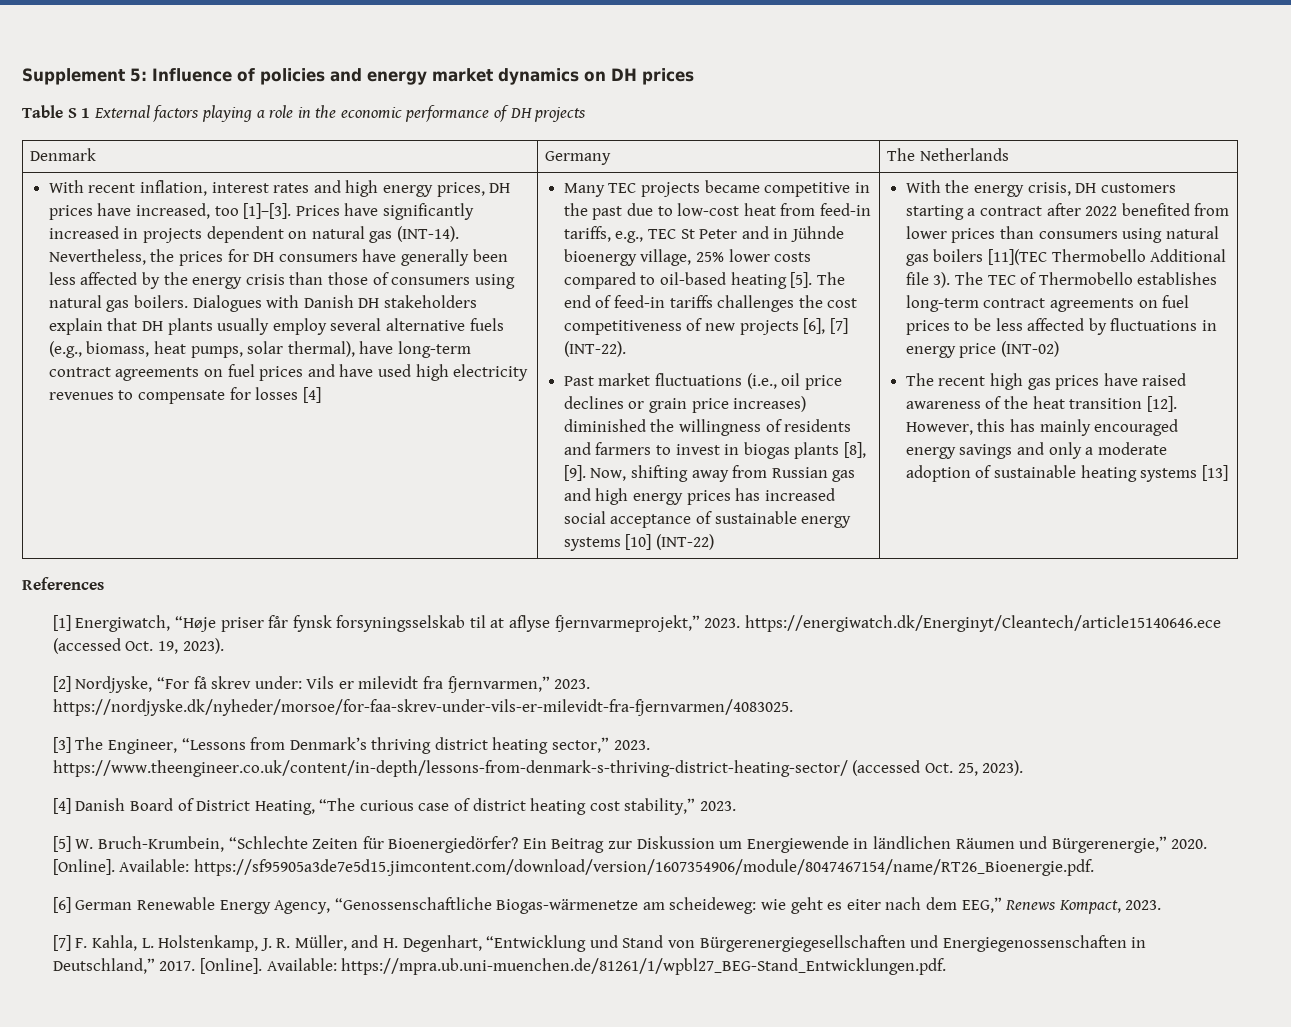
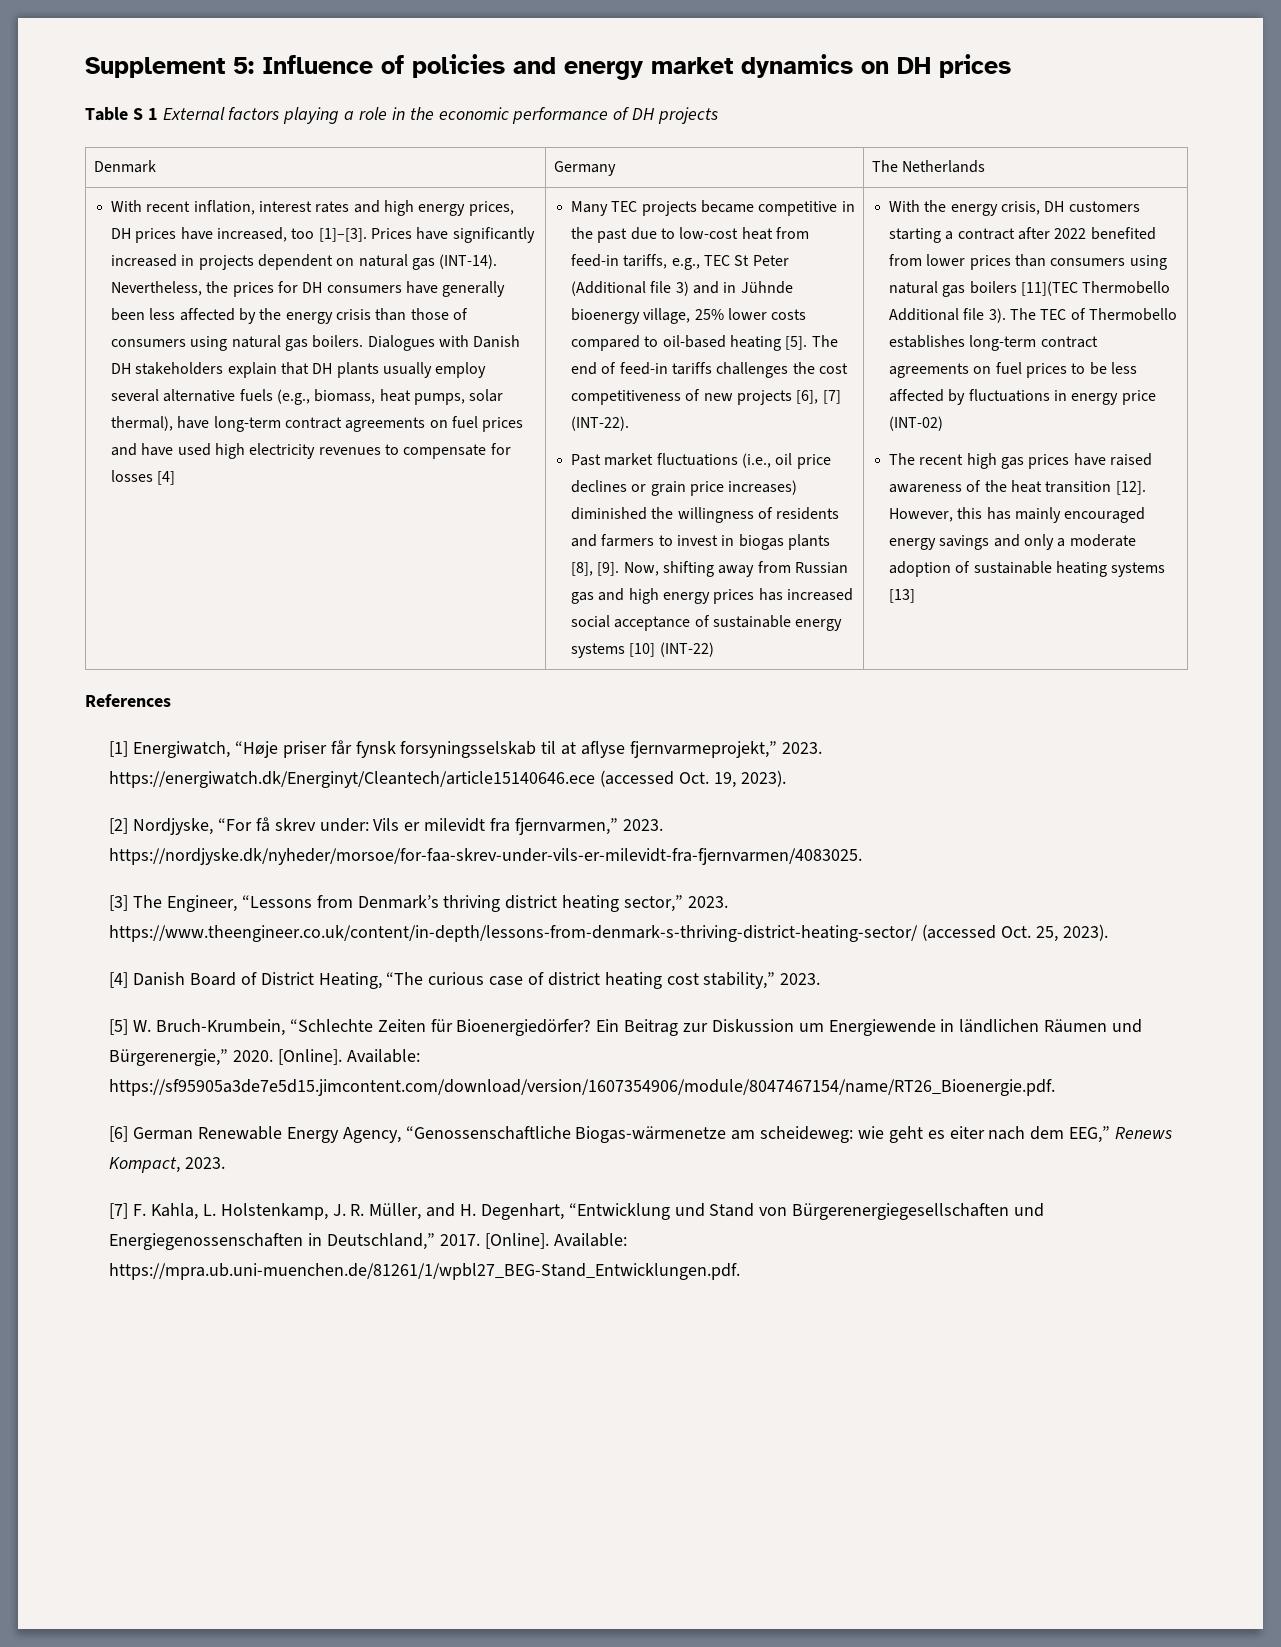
- Many TEC projects became competitive in the past due to low-cost heat from feed-in tariffs, e.g., TEC St Peter and in Jühnde bioenergy village, 25% lower costs compared to oil-based heating [5].
+ Many TEC projects became competitive in the past due to low-cost heat from feed-in tariffs, e.g., TEC St Peter (Additional file 3) and in Jühnde bioenergy village, 25% lower costs compared to oil-based heating [5].

